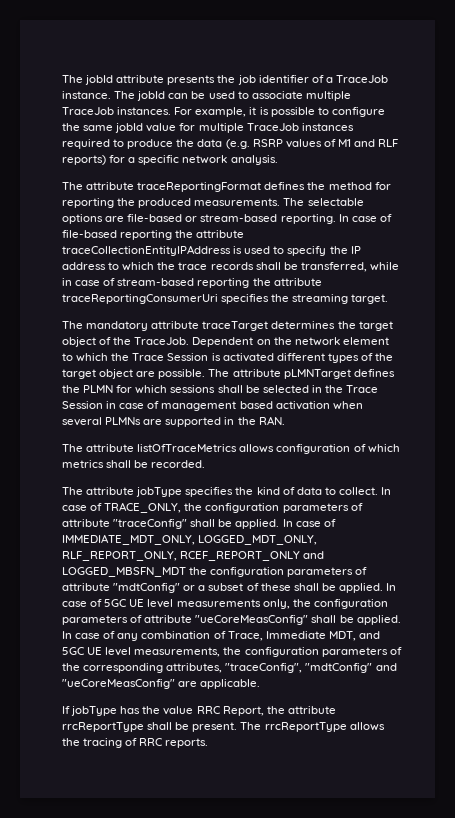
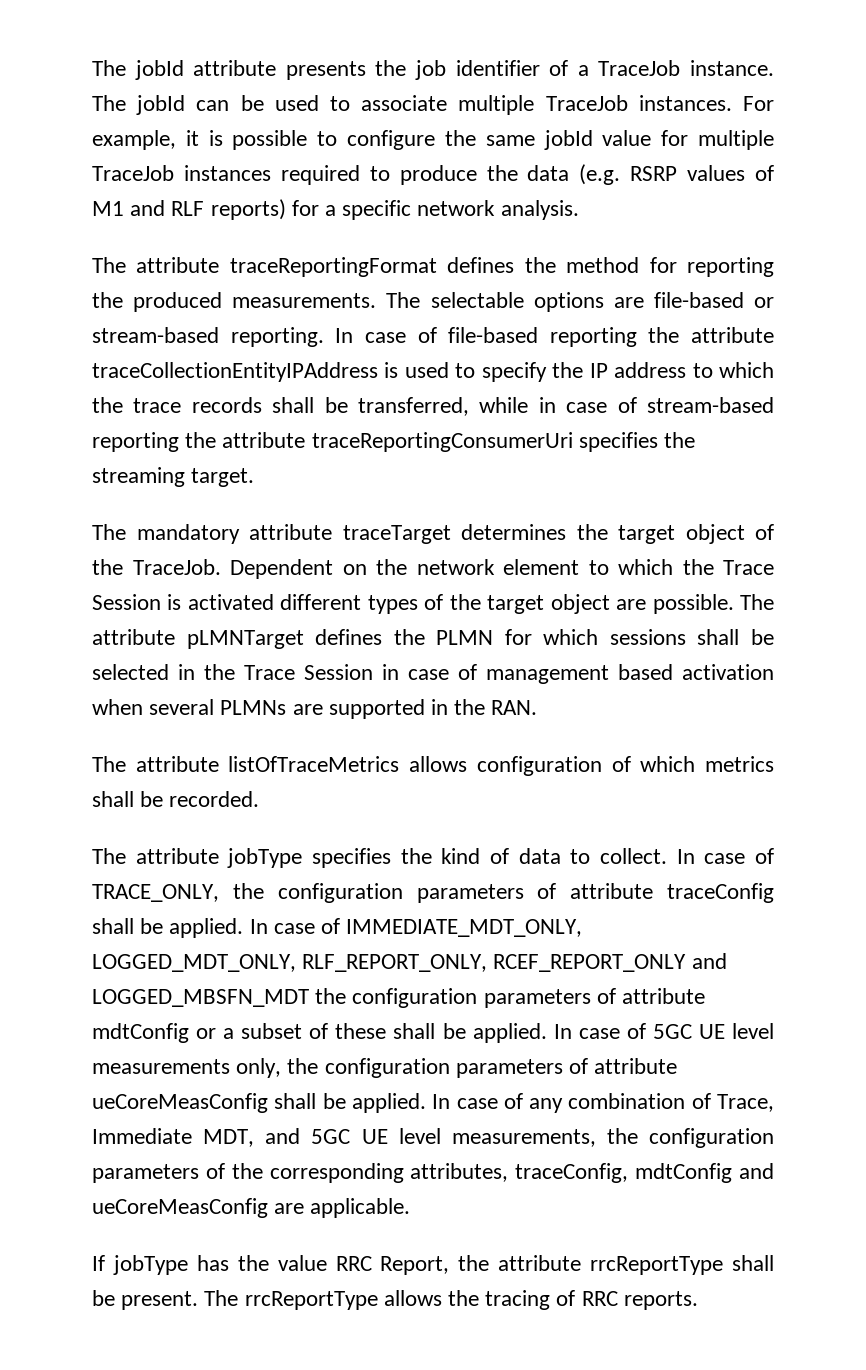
- In case of TRACE_ONLY, the configuration parameters of attribute "traceConfig" shall be applied.
+ In case of TRACE_ONLY, the configuration parameters of attribute traceConfig shall be applied.
- In case of IMMEDIATE_MDT_ONLY, LOGGED_MDT_ONLY, RLF_REPORT_ONLY, RCEF_REPORT_ONLY and LOGGED_MBSFN_MDT the configuration parameters of attribute "mdtConfig" or a subset of these shall be applied.
+ In case of IMMEDIATE_MDT_ONLY, LOGGED_MDT_ONLY, RLF_REPORT_ONLY, RCEF_REPORT_ONLY and LOGGED_MBSFN_MDT the configuration parameters of attribute mdtConfig or a subset of these shall be applied.
- In case of 5GC UE level measurements only, the configuration parameters of attribute "ueCoreMeasConfig" shall be applied.
+ In case of 5GC UE level measurements only, the configuration parameters of attribute ueCoreMeasConfig shall be applied.
- In case of any combination of Trace, Immediate MDT, and 5GC UE level measurements, the configuration parameters of the corresponding attributes, "traceConfig", "mdtConfig" and "ueCoreMeasConfig" are applicable.
+ In case of any combination of Trace, Immediate MDT, and 5GC UE level measurements, the configuration parameters of the corresponding attributes, traceConfig, mdtConfig and ueCoreMeasConfig are applicable.

